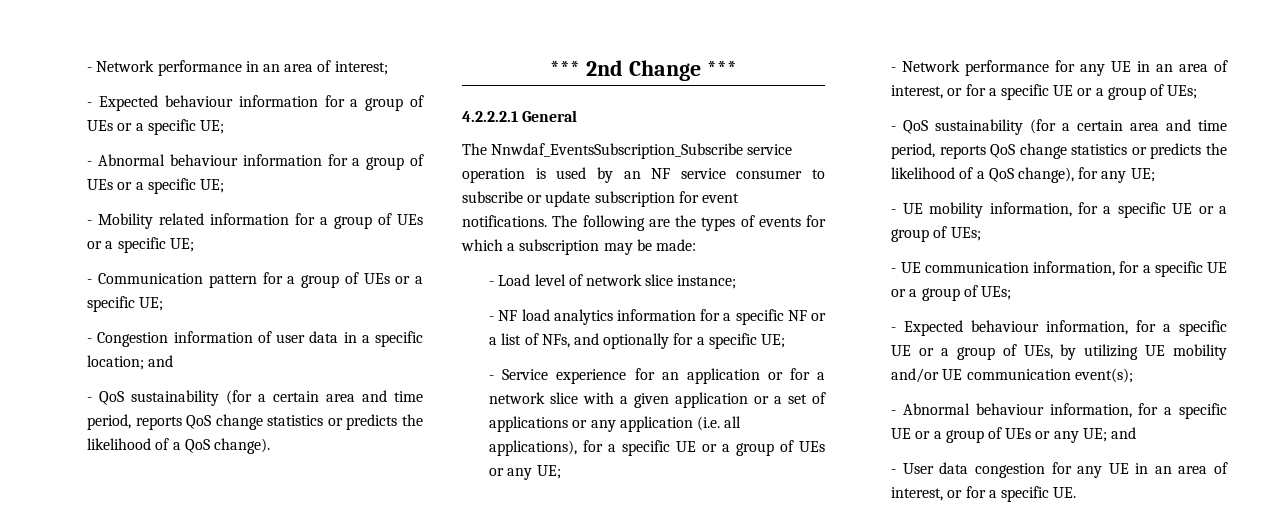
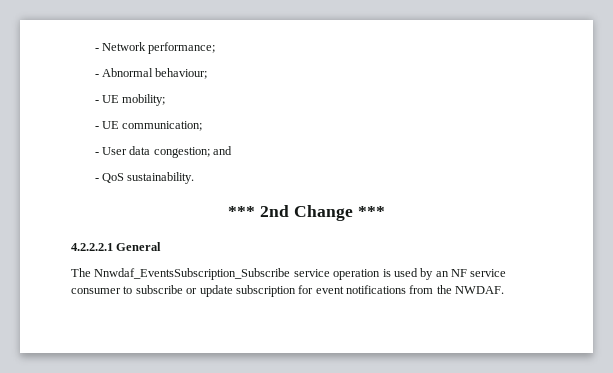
- - Network performance in an area of interest;
- - Expected behaviour information for a group of UEs or a specific UE;
- - Abnormal behaviour information for a group of UEs or a specific UE;
- - Mobility related information for a group of UEs or a specific UE;
- - Communication pattern for a group of UEs or a specific UE;
- - Congestion information of user data in a specific location; and
- - QoS sustainability (for a certain area and time period, reports QoS change statistics or predicts the likelihood of a QoS change).
+ - Network performance;
+ - Abnormal behaviour;
+ - UE mobility;
+ - UE communication;
+ - User data congestion; and
+ - QoS sustainability.
- The Nnwdaf_EventsSubscription_Subscribe service operation is used by an NF service consumer to subscribe or update subscription for event notifications. The following are the types of events for which a subscription may be made:
- - Load level of network slice instance;
- - NF load analytics information for a specific NF or a list of NFs, and optionally for a specific UE;
- - Service experience for an application or for a network slice with a given application or a set of applications or any application (i.e. all applications), for a specific UE or a group of UEs or any UE;
- - Network performance for any UE in an area of interest, or for a specific UE or a group of UEs;
- - QoS sustainability (for a certain area and time period, reports QoS change statistics or predicts the likelihood of a QoS change), for any UE;
- - UE mobility information, for a specific UE or a group of UEs;
- - UE communication information, for a specific UE or a group of UEs;
- - Expected behaviour information, for a specific UE or a group of UEs, by utilizing UE mobility and/or UE communication event(s);
- - Abnormal behaviour information, for a specific UE or a group of UEs or any UE; and
- - User data congestion for any UE in an area of interest, or for a specific UE.
+ The Nnwdaf_EventsSubscription_Subscribe service operation is used by an NF service consumer to subscribe or update subscription for event notifications from the NWDAF.

